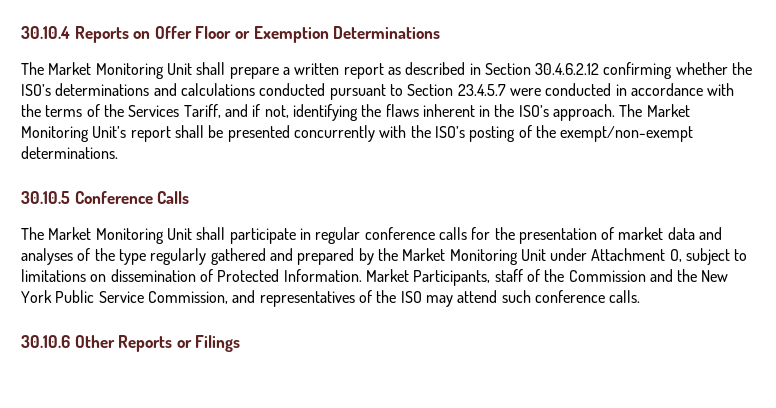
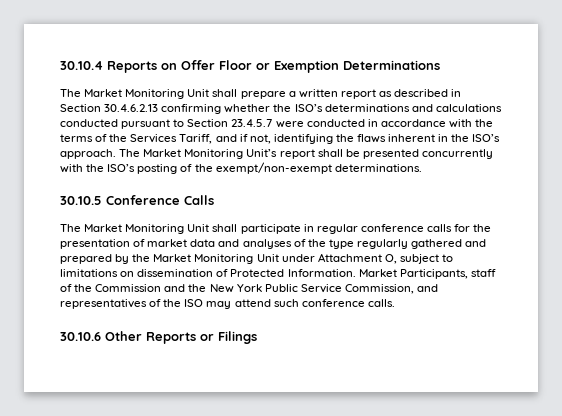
- The Market Monitoring Unit shall prepare a written report as described in Section 30.4.6.2.12 confirming whether the ISO’s determinations and calculations conducted pursuant to Section 23.4.5.7 were conducted in accordance with the terms of the Services Tariff, and if not, identifying the flaws inherent in the ISO’s approach.
+ The Market Monitoring Unit shall prepare a written report as described in Section 30.4.6.2.13 confirming whether the ISO’s determinations and calculations conducted pursuant to Section 23.4.5.7 were conducted in accordance with the terms of the Services Tariff, and if not, identifying the flaws inherent in the ISO’s approach.

